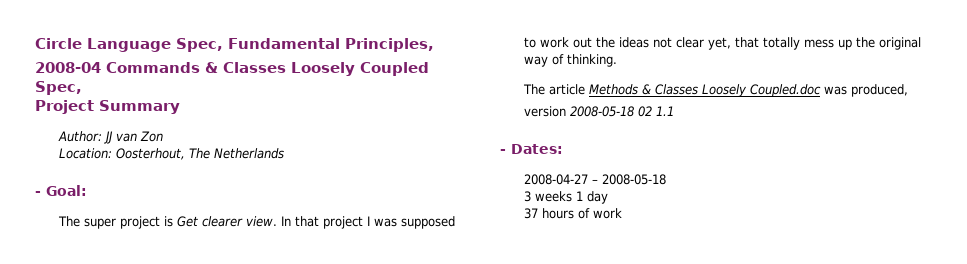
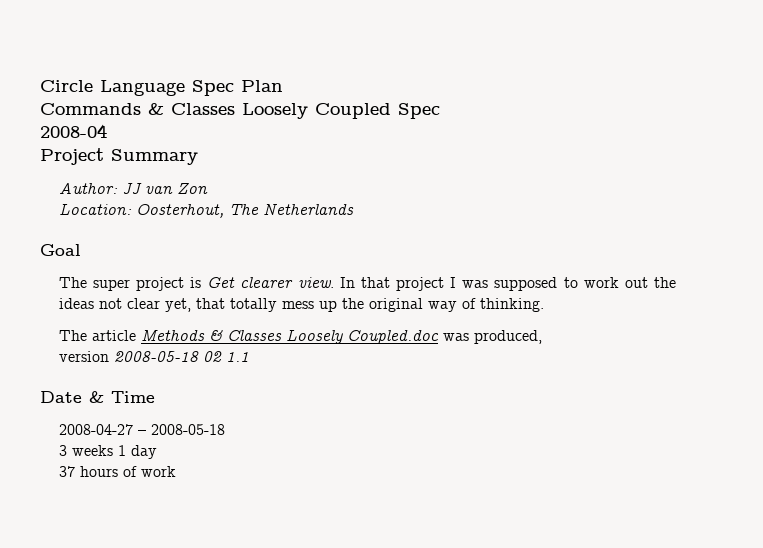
- Circle Language Spec, Fundamental Principles,
- 2008-04 Commands & Classes Loosely Coupled Spec,
+ Circle Language Spec Plan
+ Commands & Classes Loosely Coupled Spec
+ 2008-04
- - Goal:
+ Goal
- - Dates:
+ Date & Time

